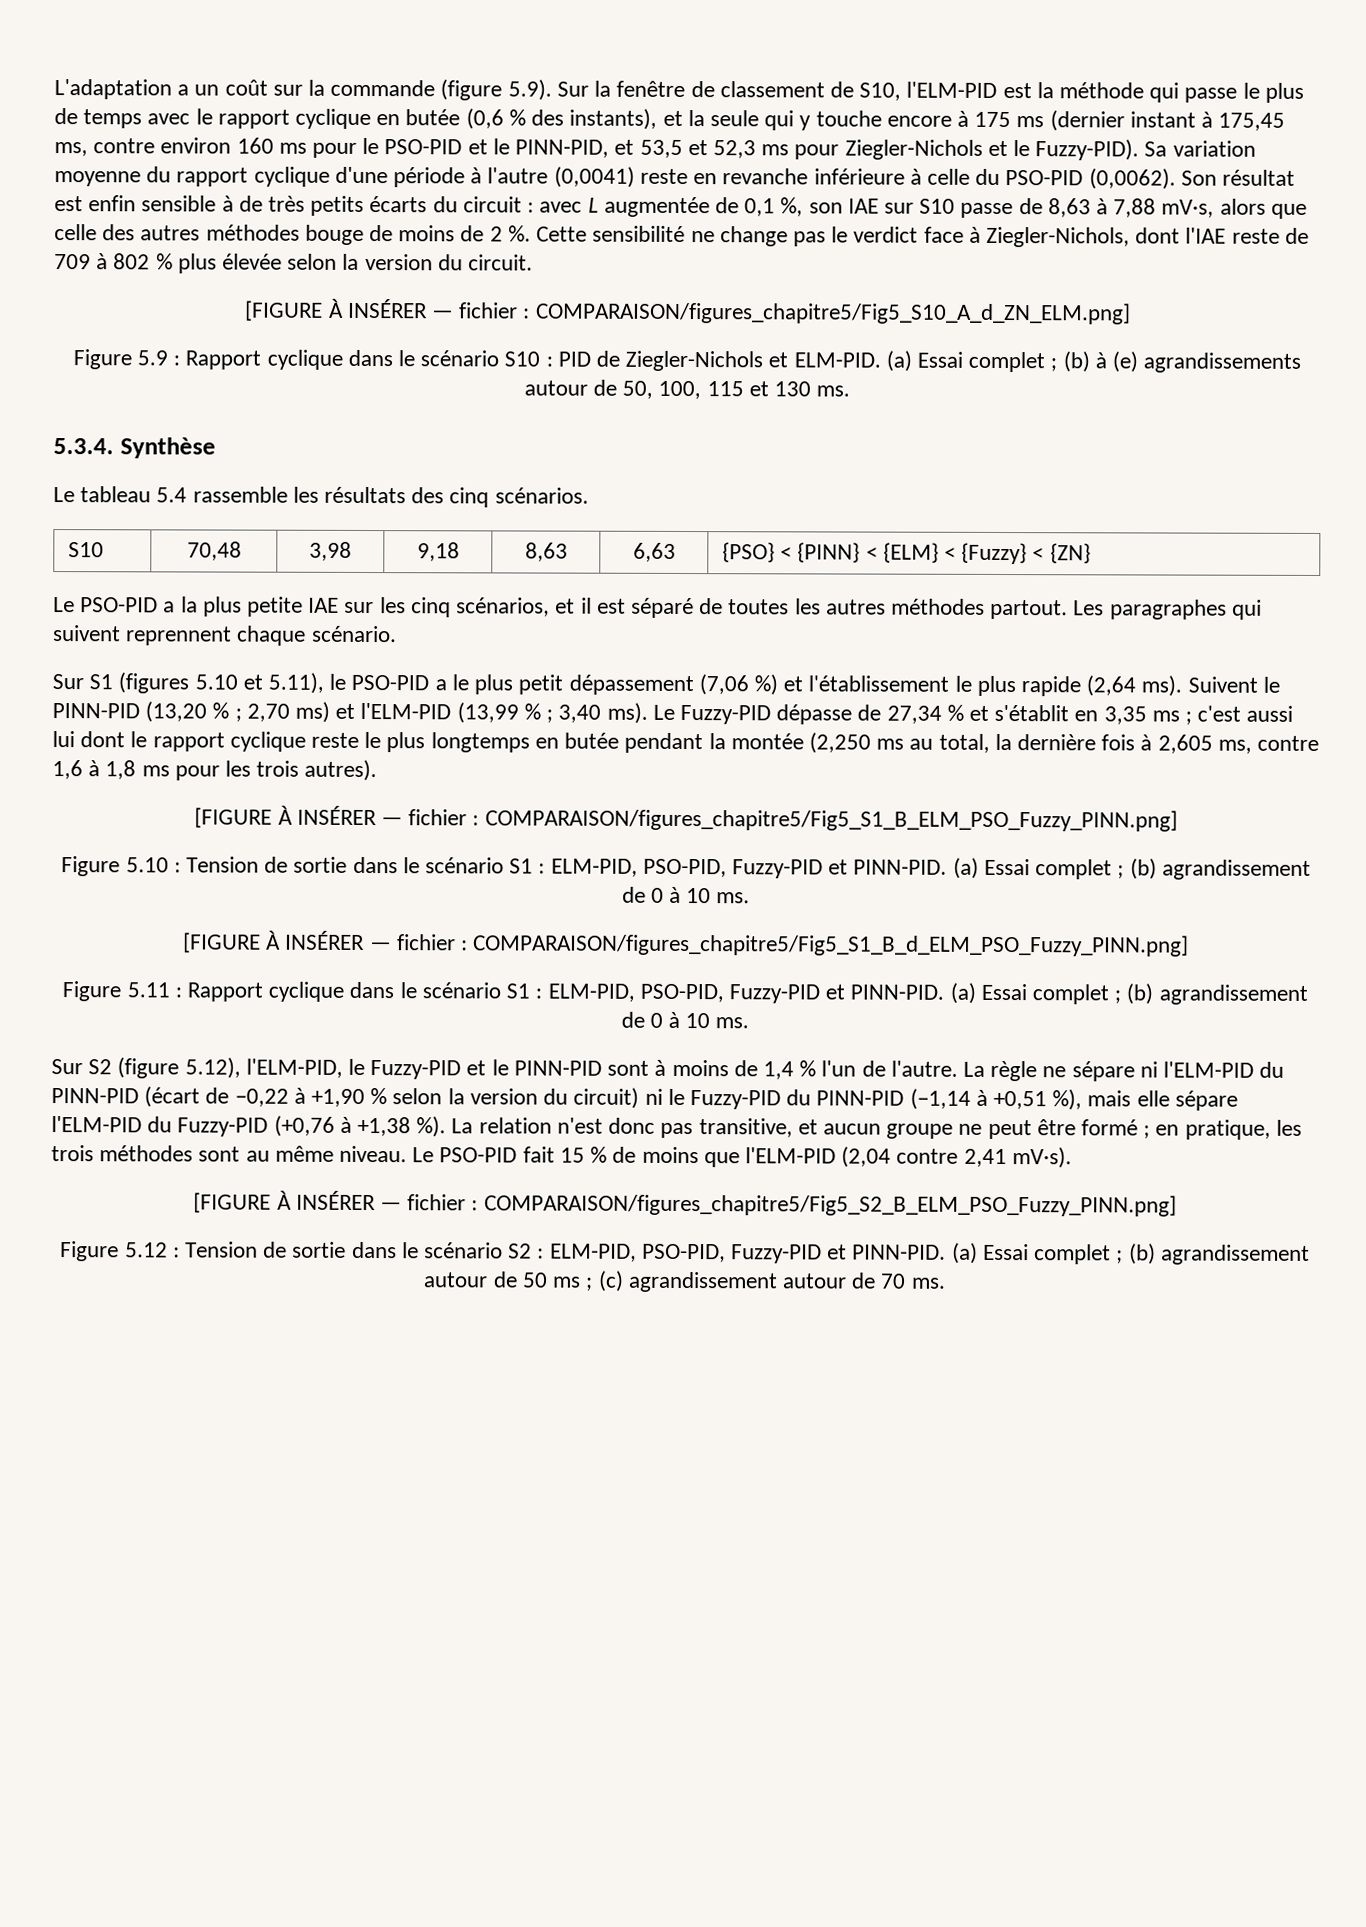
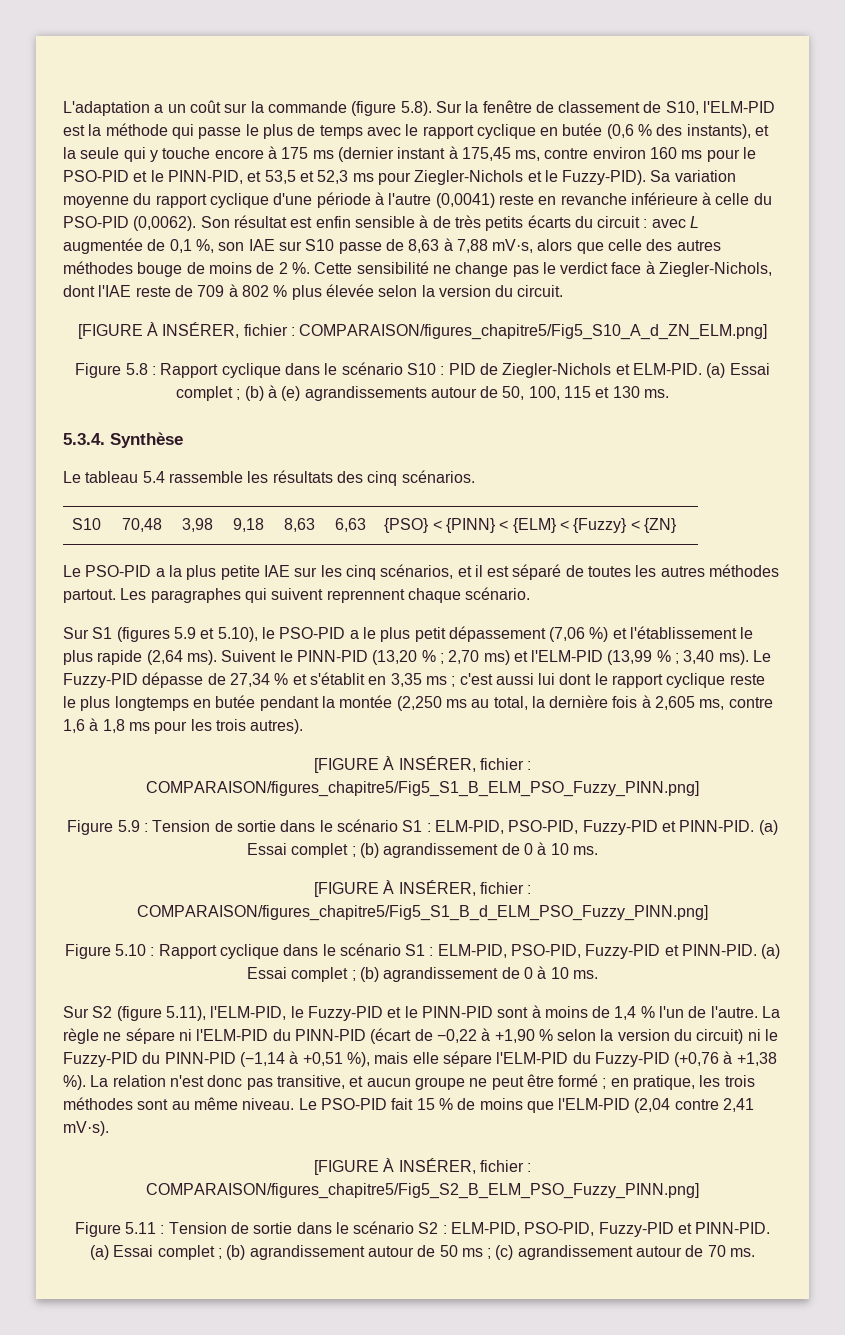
- L'adaptation a un coût sur la commande (figure 5.9). Sur la fenêtre de classement de S10, l'ELM-PID est la méthode qui passe le plus de temps avec le rapport cyclique en butée (0,6 % des instants), et la seule qui y touche encore à 175 ms (dernier instant à 175,45 ms, contre environ 160 ms pour le PSO-PID et le PINN-PID, et 53,5 et 52,3 ms pour Ziegler-Nichols et le Fuzzy-PID).
+ L'adaptation a un coût sur la commande (figure 5.8). Sur la fenêtre de classement de S10, l'ELM-PID est la méthode qui passe le plus de temps avec le rapport cyclique en butée (0,6 % des instants), et la seule qui y touche encore à 175 ms (dernier instant à 175,45 ms, contre environ 160 ms pour le PSO-PID et le PINN-PID, et 53,5 et 52,3 ms pour Ziegler-Nichols et le Fuzzy-PID).
- [FIGURE À INSÉRER — fichier : COMPARAISON/figures_chapitre5/Fig5_S10_A_d_ZN_ELM.png]
+ [FIGURE À INSÉRER, fichier : COMPARAISON/figures_chapitre5/Fig5_S10_A_d_ZN_ELM.png]
- Figure 5.9 : Rapport cyclique dans le scénario S10 : PID de Ziegler-Nichols et ELM-PID.
+ Figure 5.8 : Rapport cyclique dans le scénario S10 : PID de Ziegler-Nichols et ELM-PID.
- Sur S1 (figures 5.10 et 5.11), le PSO-PID a le plus petit dépassement (7,06 %) et l'établissement le plus rapide (2,64 ms).
+ Sur S1 (figures 5.9 et 5.10), le PSO-PID a le plus petit dépassement (7,06 %) et l'établissement le plus rapide (2,64 ms).
- [FIGURE À INSÉRER — fichier : COMPARAISON/figures_chapitre5/Fig5_S1_B_ELM_PSO_Fuzzy_PINN.png]
+ [FIGURE À INSÉRER, fichier : COMPARAISON/figures_chapitre5/Fig5_S1_B_ELM_PSO_Fuzzy_PINN.png]
- Figure 5.10 : Tension de sortie dans le scénario S1 : ELM-PID, PSO-PID, Fuzzy-PID et PINN-PID.
+ Figure 5.9 : Tension de sortie dans le scénario S1 : ELM-PID, PSO-PID, Fuzzy-PID et PINN-PID.
- [FIGURE À INSÉRER — fichier : COMPARAISON/figures_chapitre5/Fig5_S1_B_d_ELM_PSO_Fuzzy_PINN.png]
+ [FIGURE À INSÉRER, fichier : COMPARAISON/figures_chapitre5/Fig5_S1_B_d_ELM_PSO_Fuzzy_PINN.png]
- Figure 5.11 : Rapport cyclique dans le scénario S1 : ELM-PID, PSO-PID, Fuzzy-PID et PINN-PID.
+ Figure 5.10 : Rapport cyclique dans le scénario S1 : ELM-PID, PSO-PID, Fuzzy-PID et PINN-PID.
- Sur S2 (figure 5.12), l'ELM-PID, le Fuzzy-PID et le PINN-PID sont à moins de 1,4 % l'un de l'autre.
+ Sur S2 (figure 5.11), l'ELM-PID, le Fuzzy-PID et le PINN-PID sont à moins de 1,4 % l'un de l'autre.
- [FIGURE À INSÉRER — fichier : COMPARAISON/figures_chapitre5/Fig5_S2_B_ELM_PSO_Fuzzy_PINN.png]
+ [FIGURE À INSÉRER, fichier : COMPARAISON/figures_chapitre5/Fig5_S2_B_ELM_PSO_Fuzzy_PINN.png]
- Figure 5.12 : Tension de sortie dans le scénario S2 : ELM-PID, PSO-PID, Fuzzy-PID et PINN-PID.
+ Figure 5.11 : Tension de sortie dans le scénario S2 : ELM-PID, PSO-PID, Fuzzy-PID et PINN-PID.

